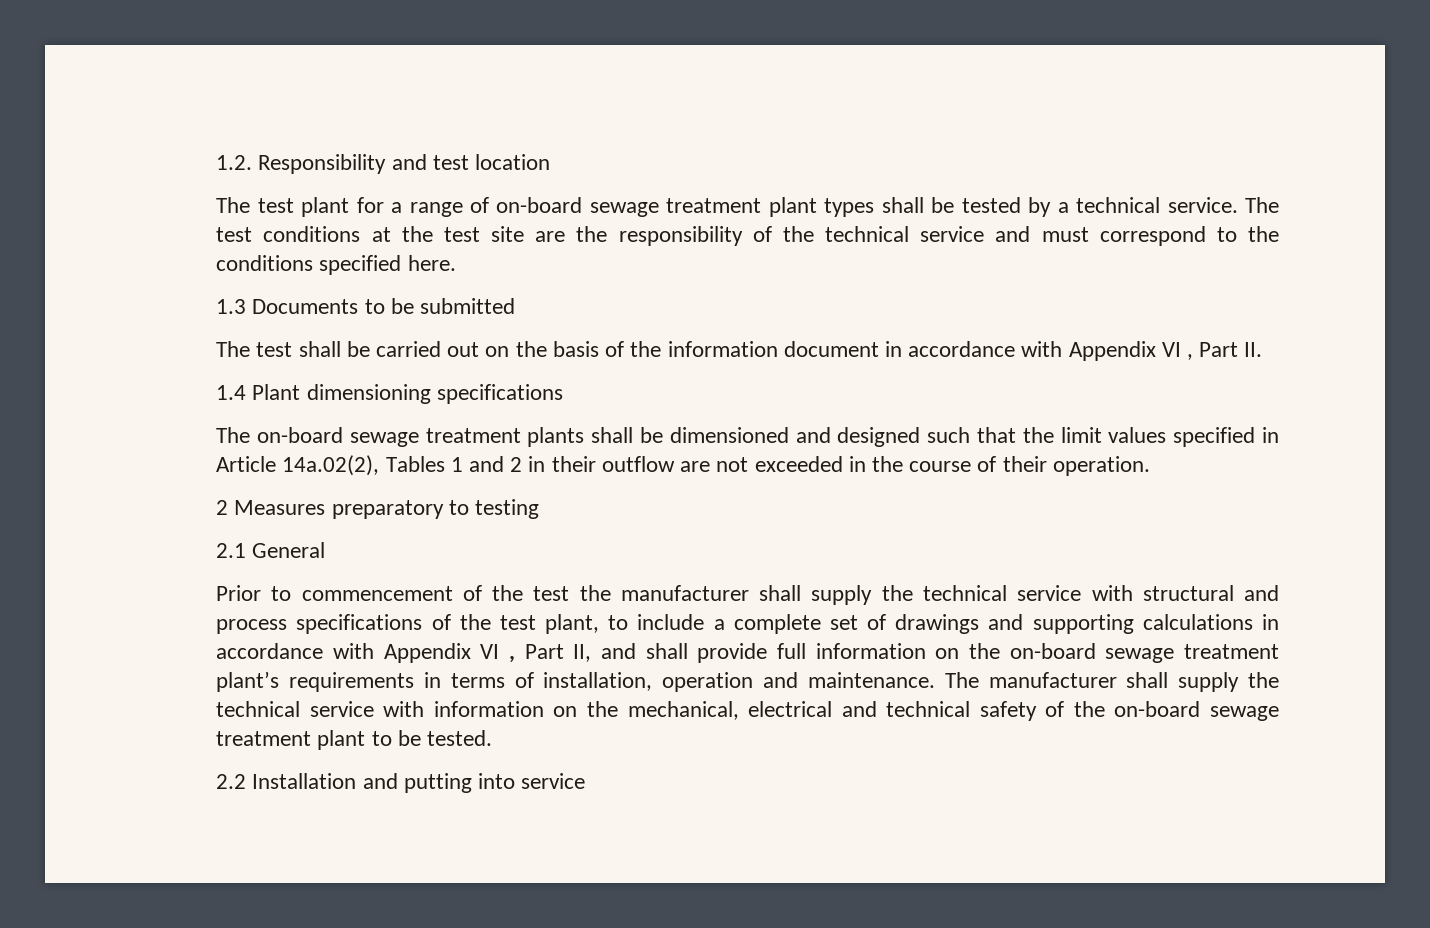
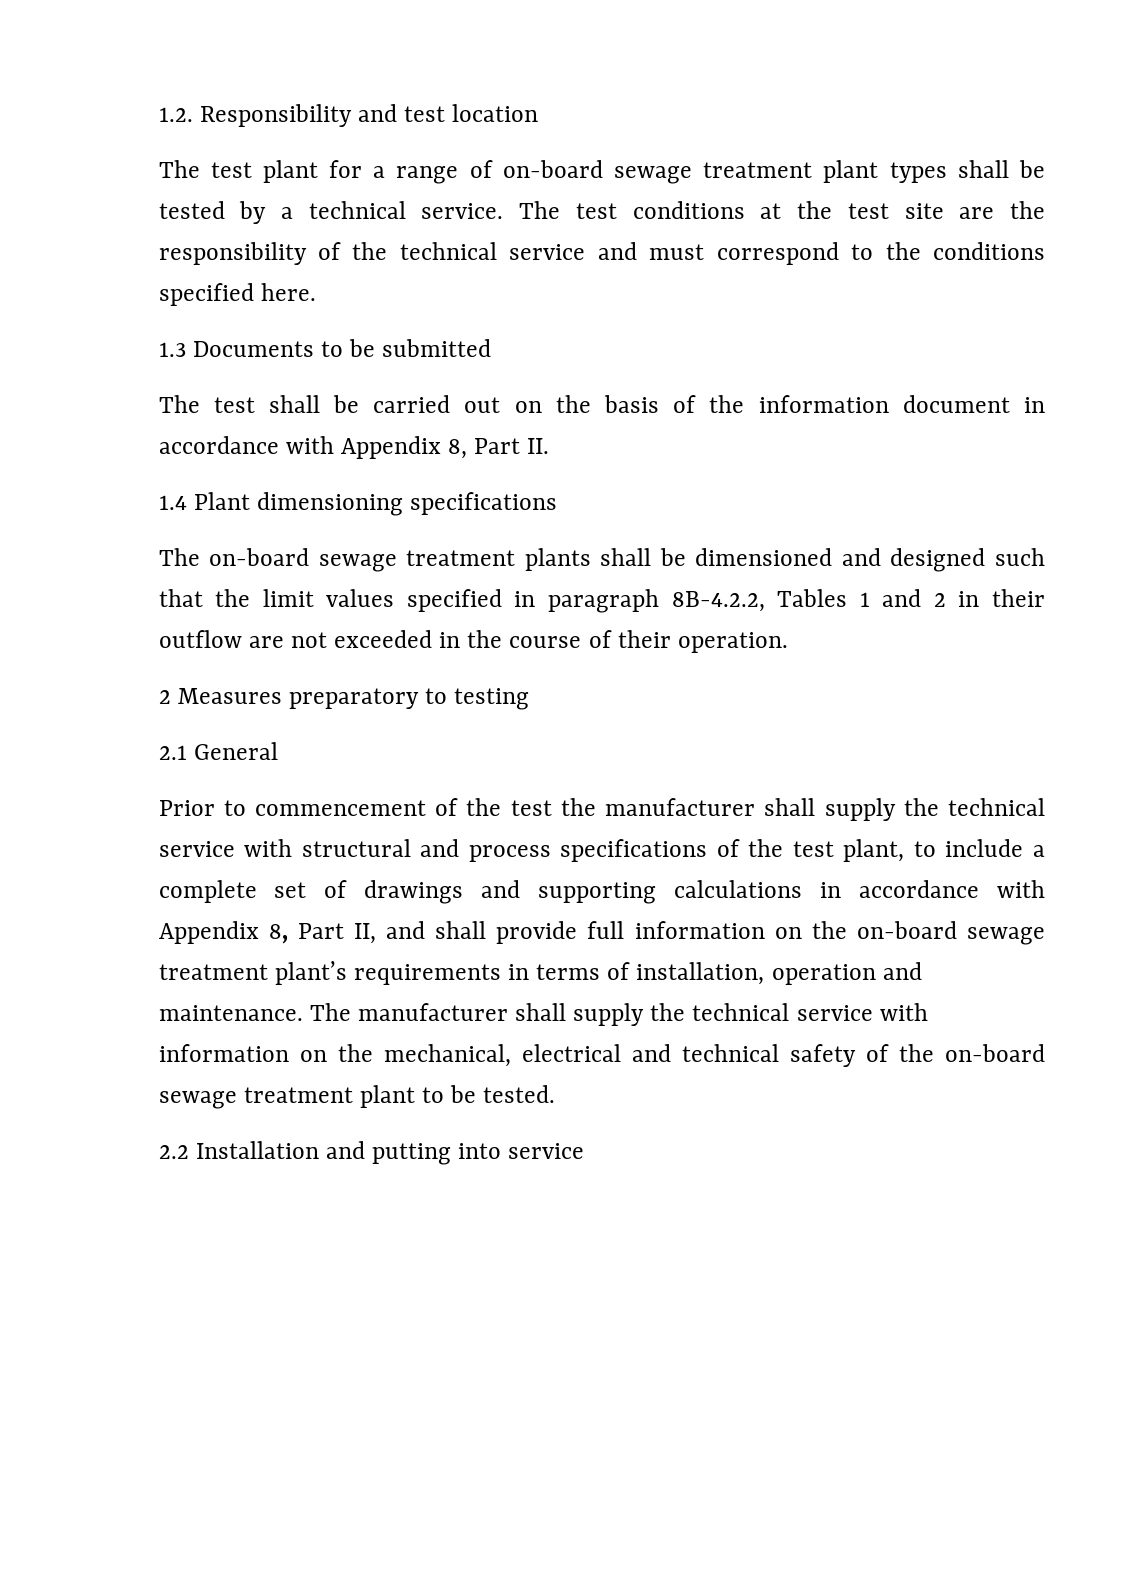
- The test shall be carried out on the basis of the information document in accordance with Appendix VI , Part II.
+ The test shall be carried out on the basis of the information document in accordance with Appendix 8, Part II.
- The on-board sewage treatment plants shall be dimensioned and designed such that the limit values specified in Article 14a.02(2), Tables 1 and 2 in their outflow are not exceeded in the course of their operation.
+ The on-board sewage treatment plants shall be dimensioned and designed such that the limit values specified in paragraph 8B-4.2.2, Tables 1 and 2 in their outflow are not exceeded in the course of their operation.
- Prior to commencement of the test the manufacturer shall supply the technical service with structural and process specifications of the test plant, to include a complete set of drawings and supporting calculations in accordance with Appendix VI , Part II, and shall provide full information on the on-board sewage treatment plant’s requirements in terms of installation, operation and maintenance.
+ Prior to commencement of the test the manufacturer shall supply the technical service with structural and process specifications of the test plant, to include a complete set of drawings and supporting calculations in accordance with Appendix 8, Part II, and shall provide full information on the on-board sewage treatment plant’s requirements in terms of installation, operation and maintenance.

